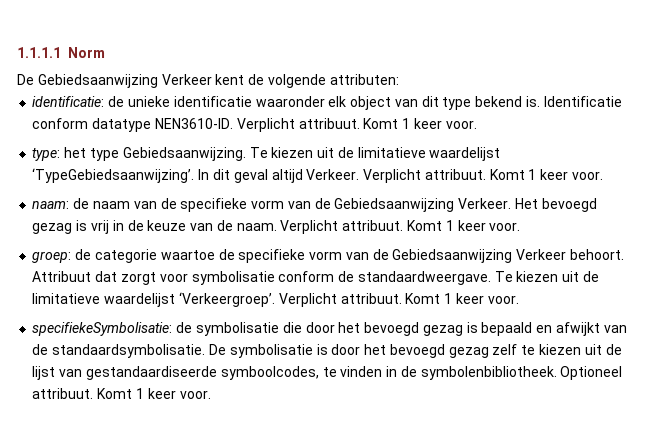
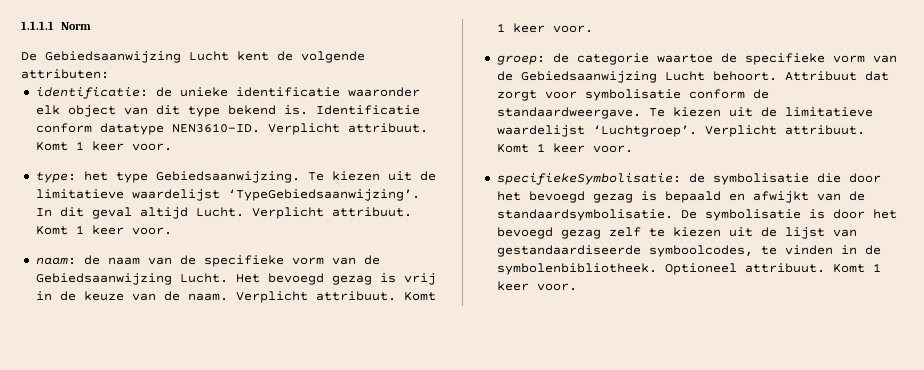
- De Gebiedsaanwijzing Verkeer kent de volgende attributen:
+ De Gebiedsaanwijzing Lucht kent de volgende attributen:
- In dit geval altijd Verkeer.
+ In dit geval altijd Lucht.
- naam: de naam van de specifieke vorm van de Gebiedsaanwijzing Verkeer.
+ naam: de naam van de specifieke vorm van de Gebiedsaanwijzing Lucht.
- groep: de categorie waartoe de specifieke vorm van de Gebiedsaanwijzing Verkeer behoort.
+ groep: de categorie waartoe de specifieke vorm van de Gebiedsaanwijzing Lucht behoort.
- Te kiezen uit de limitatieve waardelijst ‘Verkeergroep’.
+ Te kiezen uit de limitatieve waardelijst ‘Luchtgroep’.

